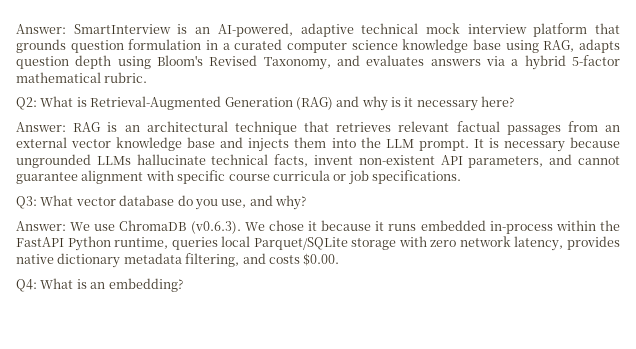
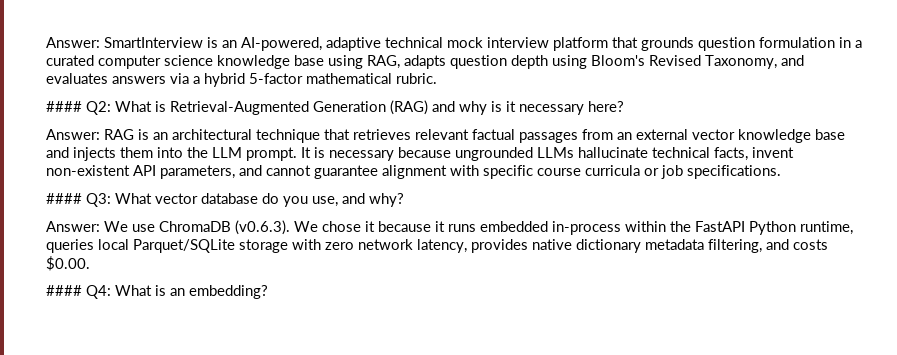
- Q2: What is Retrieval-Augmented Generation (RAG) and why is it necessary here?
+ #### Q2: What is Retrieval-Augmented Generation (RAG) and why is it necessary here?
- Q3: What vector database do you use, and why?
+ #### Q3: What vector database do you use, and why?
- Q4: What is an embedding?
+ #### Q4: What is an embedding?

